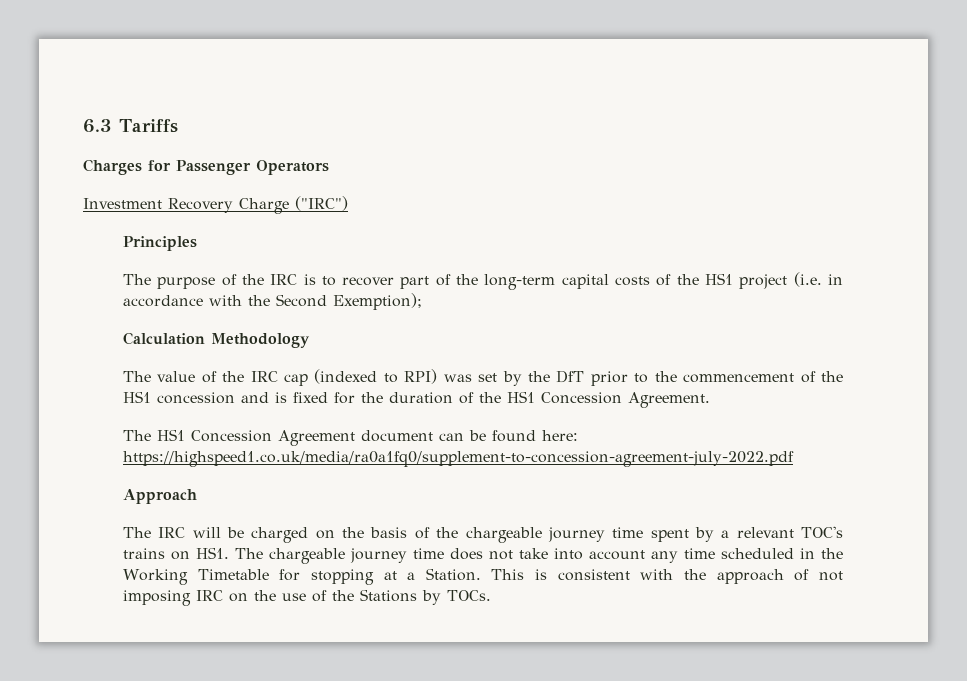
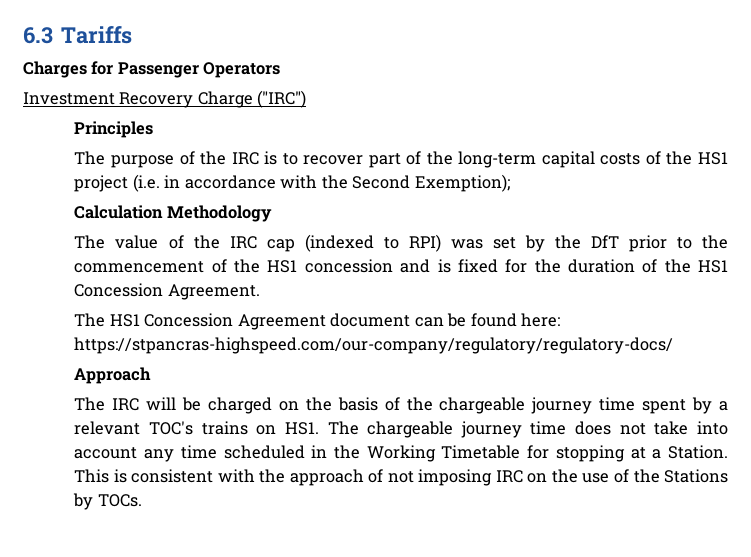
- The HS1 Concession Agreement document can be found here: https://highspeed1.co.uk/media/ra0a1fq0/supplement-to-concession-agreement-july-2022.pdf
+ The HS1 Concession Agreement document can be found here: https://stpancras-highspeed.com/our-company/regulatory/regulatory-docs/

